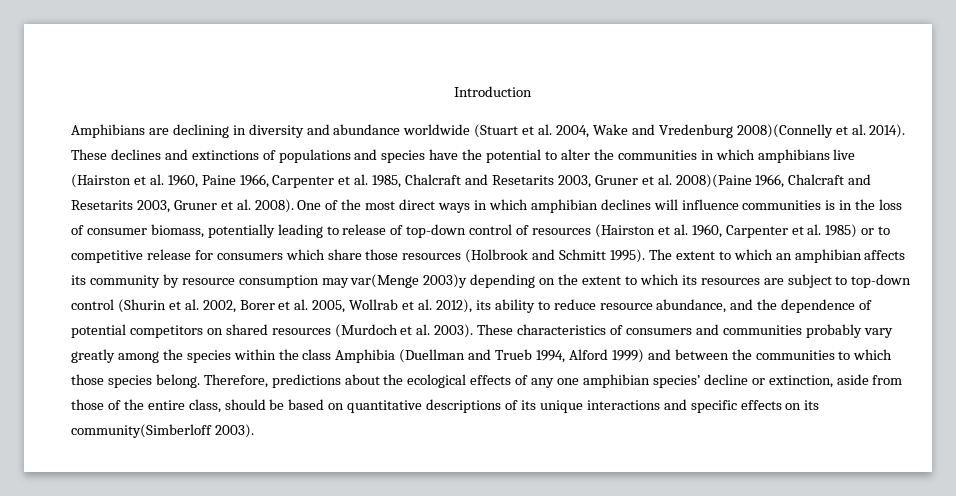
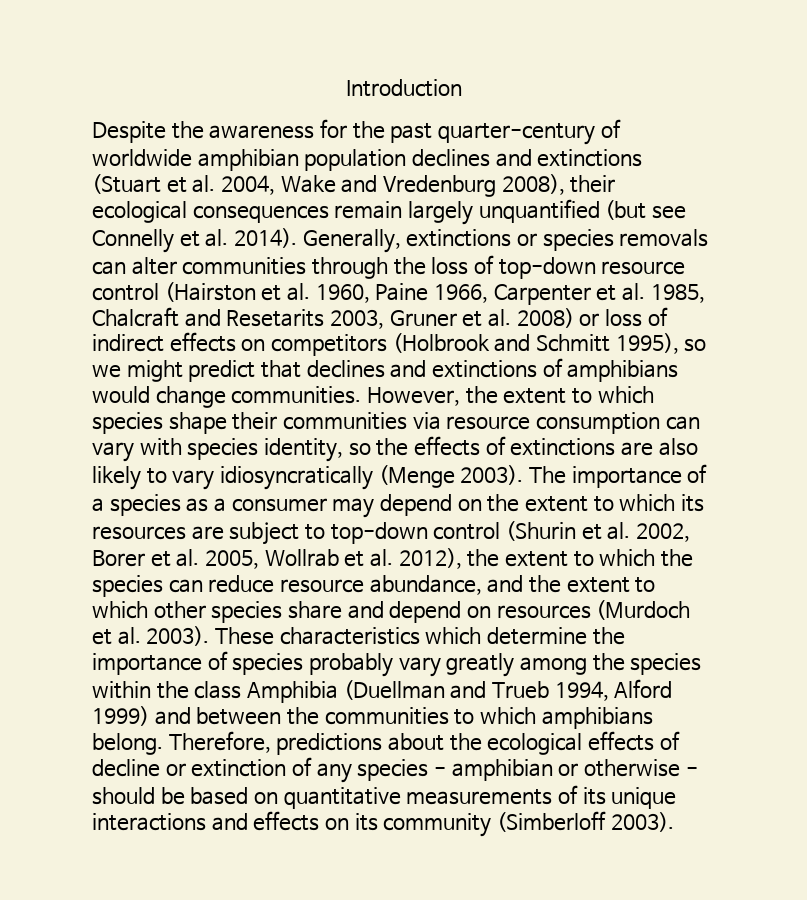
- Amphibians are declining in diversity and abundance worldwide (Stuart et al. 2004, Wake and Vredenburg 2008)(Connelly et al. 2014). These declines and extinctions of populations and species have the potential to alter the communities in which amphibians live (Hairston et al. 1960, Paine 1966, Carpenter et al. 1985, Chalcraft and Resetarits 2003, Gruner et al. 2008)(Paine 1966, Chalcraft and Resetarits 2003, Gruner et al. 2008). One of the most direct ways in which amphibian declines will influence communities is in the loss of consumer biomass, potentially leading to release of top-down control of resources (Hairston et al. 1960, Carpenter et al. 1985) or to competitive release for consumers which share those resources (Holbrook and Schmitt 1995). The extent to which an amphibian affects its community by resource consumption may var(Menge 2003)y depending on the extent to which its resources are subject to top-down control (Shurin et al. 2002, Borer et al. 2005, Wollrab et al. 2012), its ability to reduce resource abundance, and the dependence of potential competitors on shared resources (Murdoch et al. 2003).
+ Despite the awareness for the past quarter-century of worldwide amphibian population declines and extinctions (Stuart et al. 2004, Wake and Vredenburg 2008), their ecological consequences remain largely unquantified (but see Connelly et al. 2014). Generally, extinctions or species removals can alter communities through the loss of top-down resource control (Hairston et al. 1960, Paine 1966, Carpenter et al. 1985, Chalcraft and Resetarits 2003, Gruner et al. 2008) or loss of indirect effects on competitors (Holbrook and Schmitt 1995), so we might predict that declines and extinctions of amphibians would change communities. However, the extent to which species shape their communities via resource consumption can vary with species identity, so the effects of extinctions are also likely to vary idiosyncratically (Menge 2003). The importance of a species as a consumer may depend on the extent to which its resources are subject to top-down control (Shurin et al. 2002, Borer et al. 2005, Wollrab et al. 2012), the extent to which the species can reduce resource abundance, and the extent to which other species share and depend on resources (Murdoch et al. 2003).
- These characteristics of consumers and communities probably vary greatly among the species within the class Amphibia (Duellman and Trueb 1994, Alford 1999) and between the communities to which those species belong.
+ These characteristics which determine the importance of species probably vary greatly among the species within the class Amphibia (Duellman and Trueb 1994, Alford 1999) and between the communities to which amphibians belong.
- Therefore, predictions about the ecological effects of any one amphibian species’ decline or extinction, aside from those of the entire class, should be based on quantitative descriptions of its unique interactions and specific effects on its community(Simberloff 2003).
+ Therefore, predictions about the ecological effects of decline or extinction of any species - amphibian or otherwise - should be based on quantitative measurements of its unique interactions and effects on its community (Simberloff 2003).

